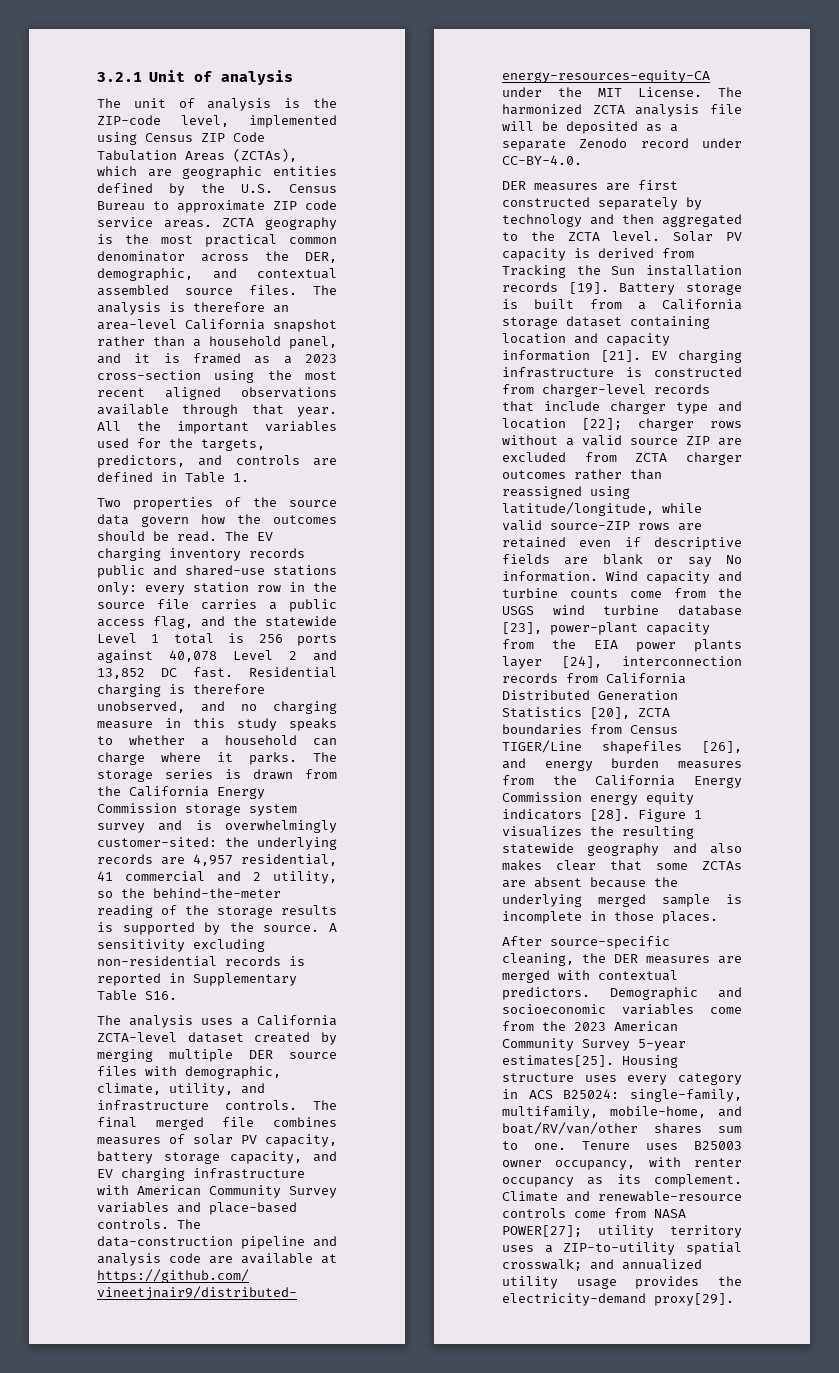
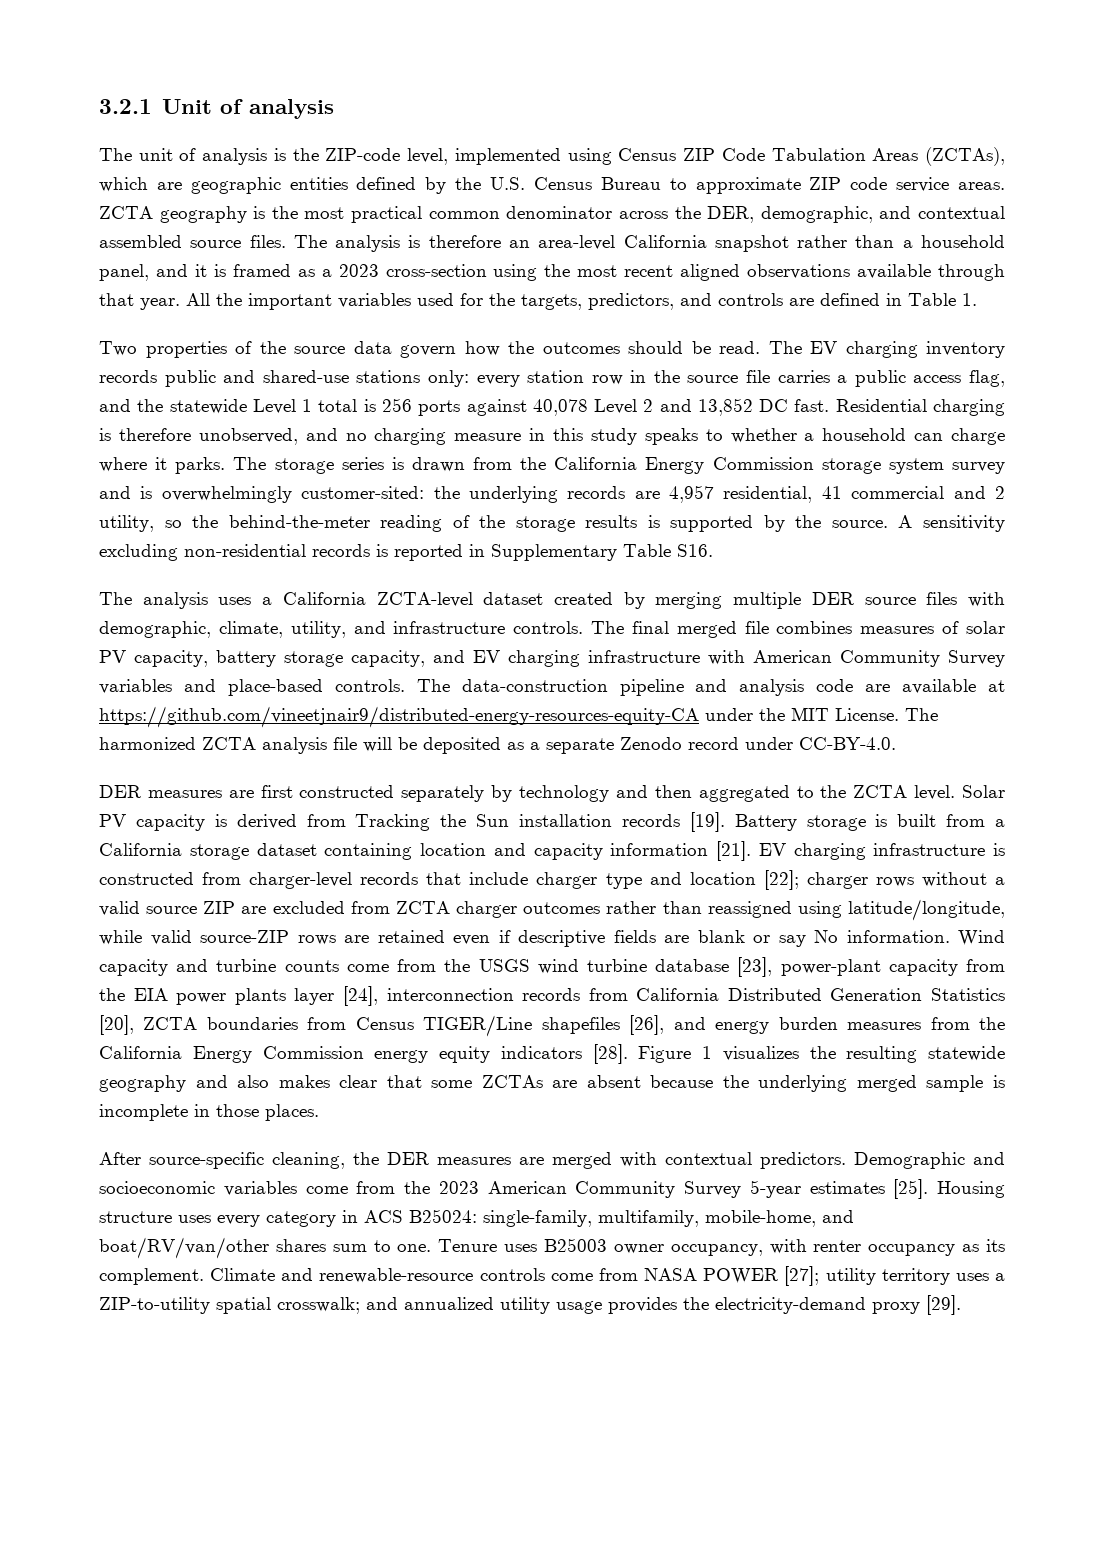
- Demographic and socioeconomic variables come from the 2023 American Community Survey 5-year estimates[25].
+ Demographic and socioeconomic variables come from the 2023 American Community Survey 5-year estimates [25].
- Climate and renewable-resource controls come from NASA POWER[27]; utility territory uses a ZIP-to-utility spatial crosswalk; and annualized utility usage provides the electricity-demand proxy[29].
+ Climate and renewable-resource controls come from NASA POWER [27]; utility territory uses a ZIP-to-utility spatial crosswalk; and annualized utility usage provides the electricity-demand proxy [29].

